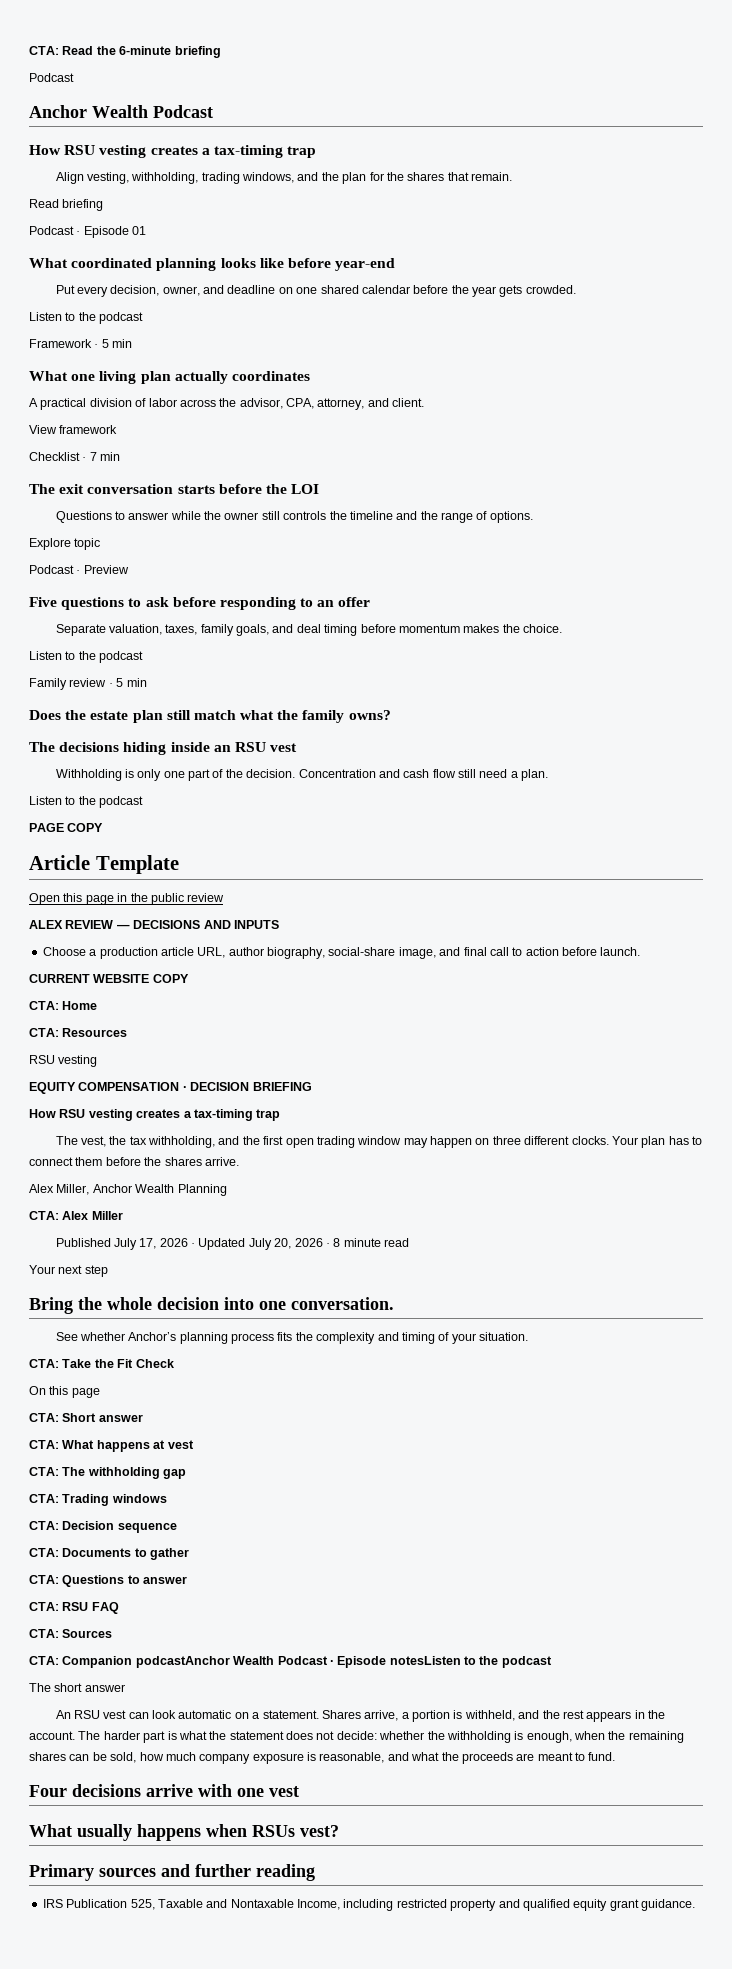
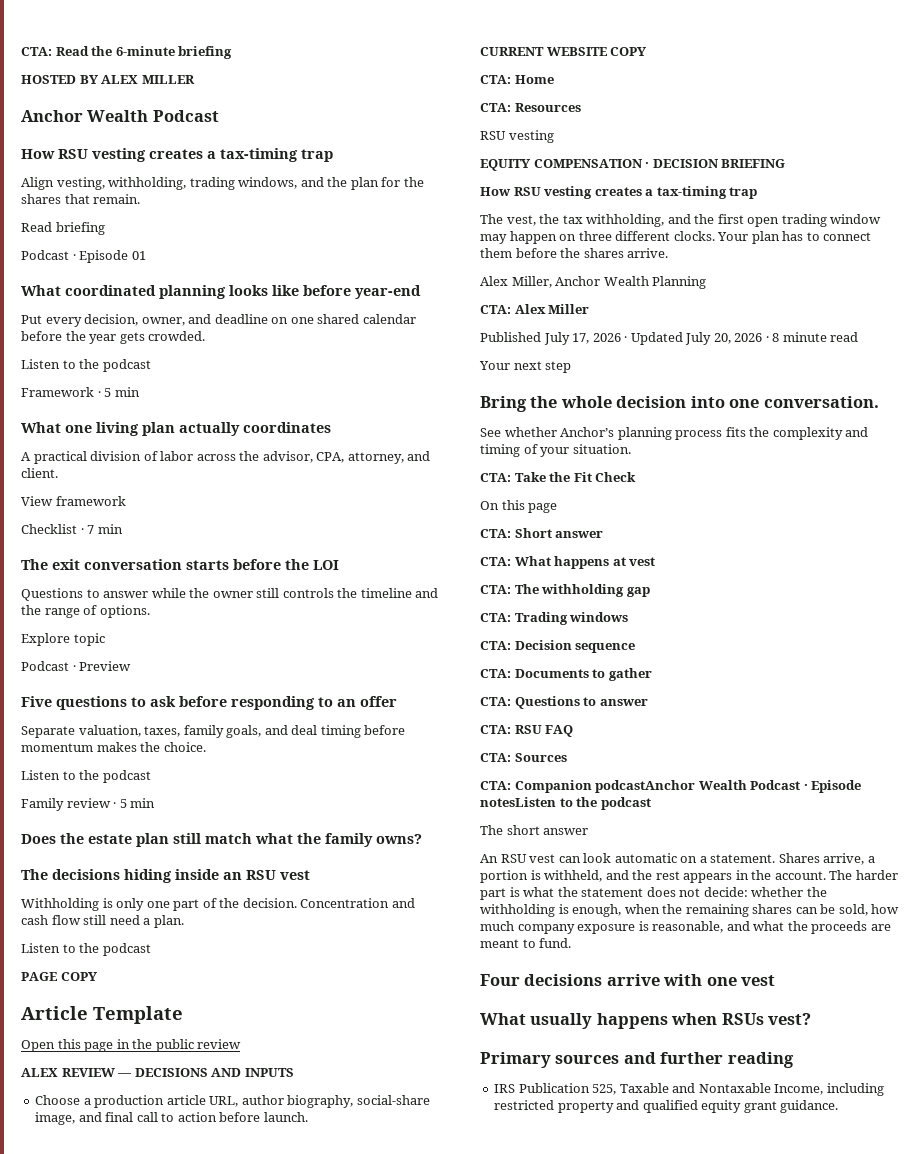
  CTA: Read the 6-minute briefing
- Podcast
+ HOSTED BY ALEX MILLER

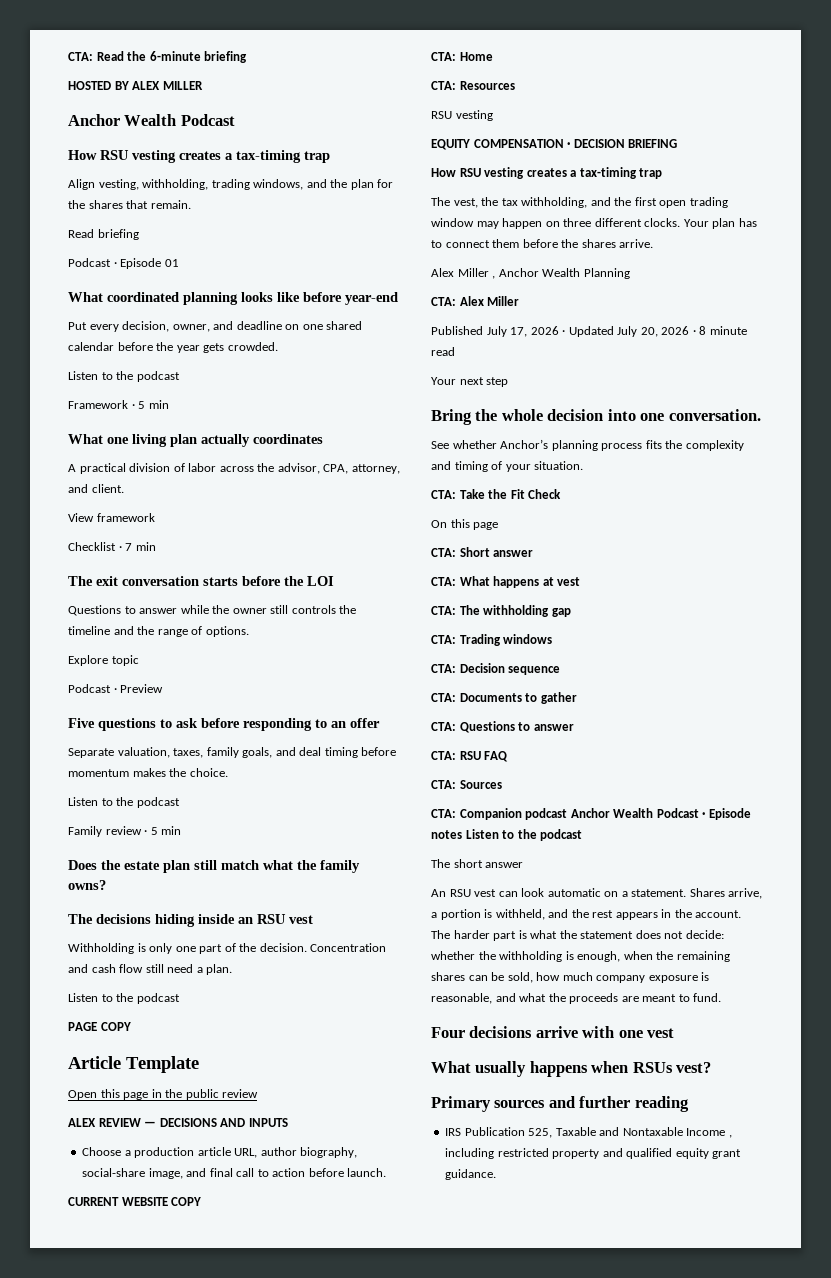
- Alex Miller, Anchor Wealth Planning
+ Alex Miller , Anchor Wealth Planning
- CTA: Companion podcastAnchor Wealth Podcast · Episode notesListen to the podcast
+ CTA: Companion podcast Anchor Wealth Podcast · Episode notes Listen to the podcast
- IRS Publication 525, Taxable and Nontaxable Income, including restricted property and qualified equity grant guidance.
+ IRS Publication 525, Taxable and Nontaxable Income , including restricted property and qualified equity grant guidance.

